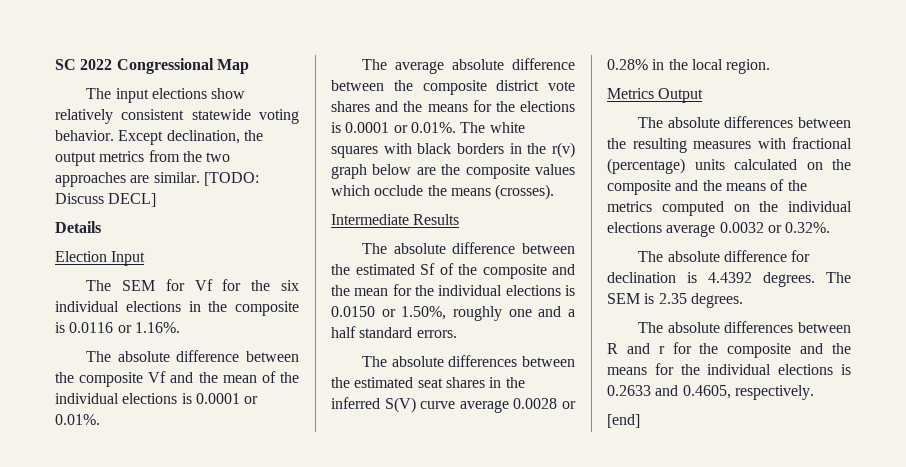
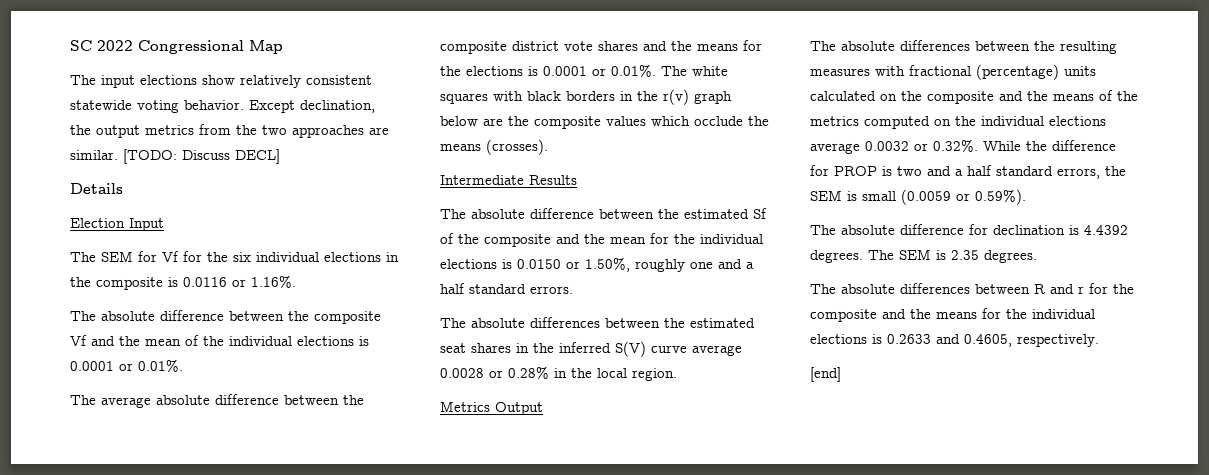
- The absolute differences between the resulting measures with fractional (percentage) units calculated on the composite and the means of the metrics computed on the individual elections average 0.0032 or 0.32%.
+ The absolute differences between the resulting measures with fractional (percentage) units calculated on the composite and the means of the metrics computed on the individual elections average 0.0032 or 0.32%. While the difference for PROP is two and a half standard errors, the SEM is small (0.0059 or 0.59%).

